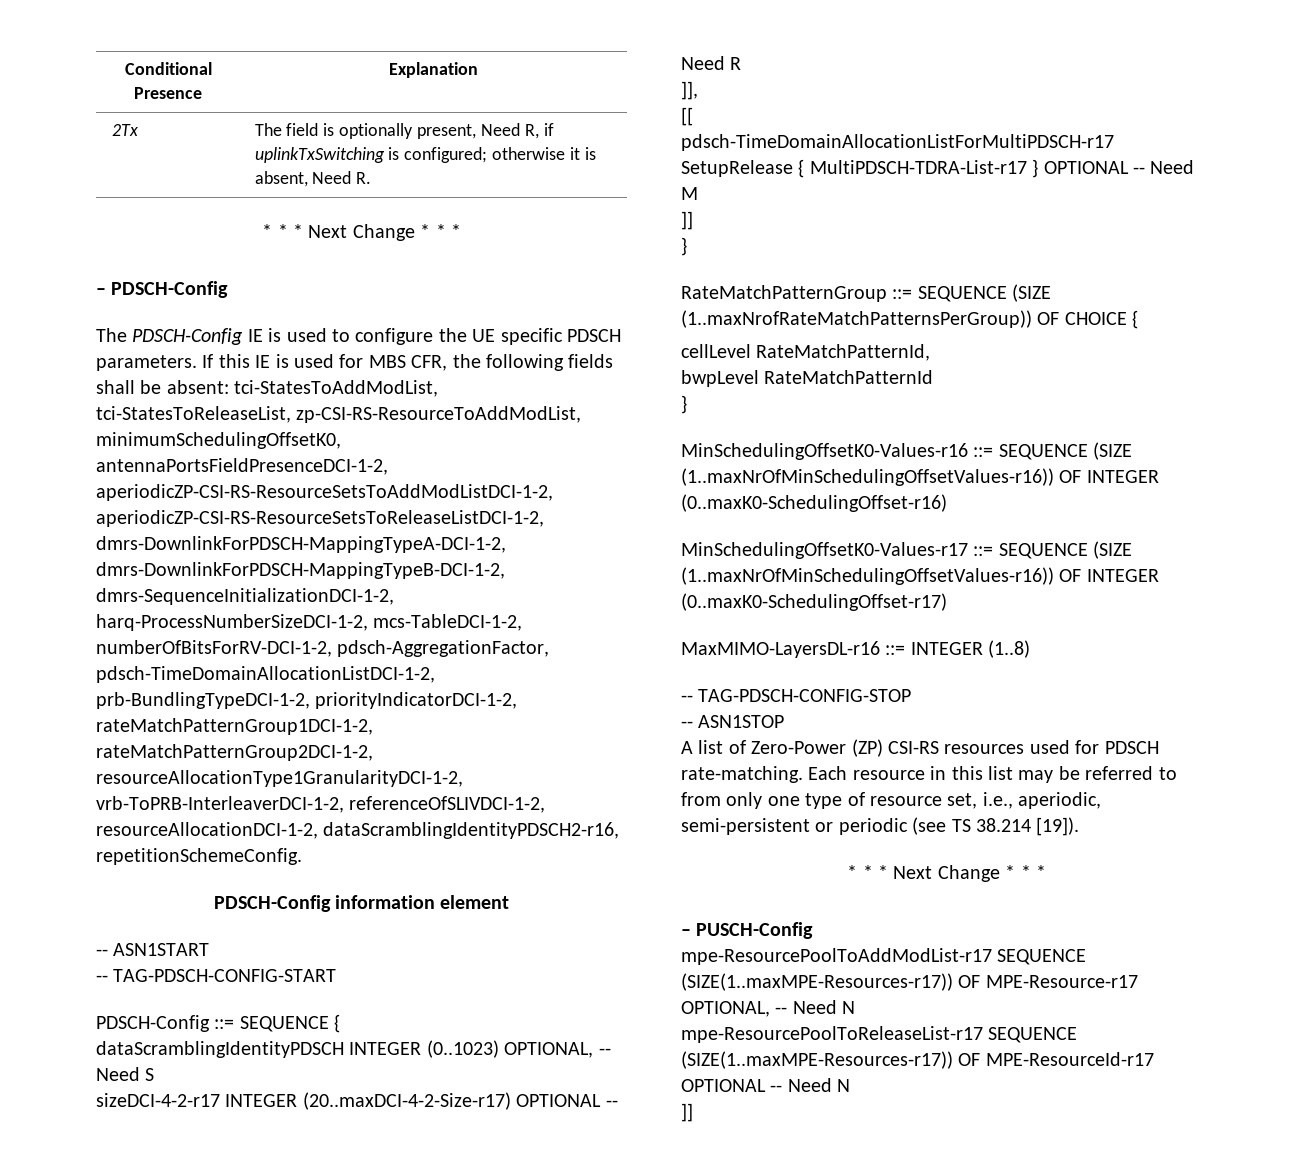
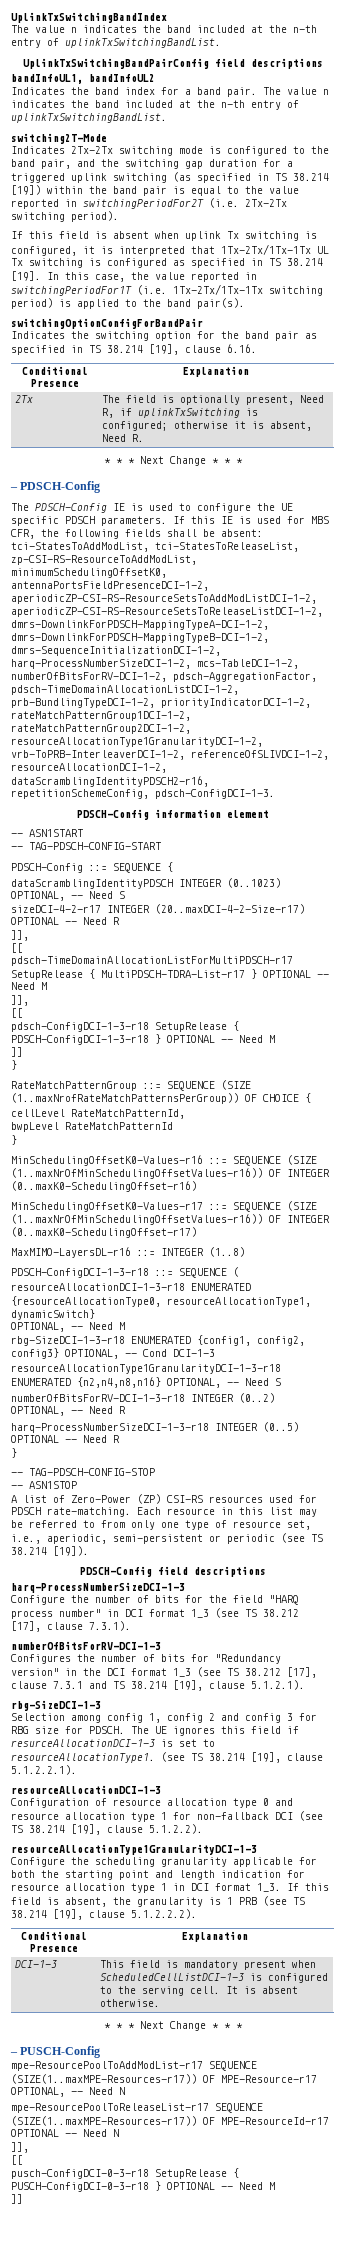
+ UplinkTxSwitchingBandIndex
+ The value n indicates the band included at the n-th entry of uplinkTxSwitchingBandList.
+ UplinkTxSwitchingBandPairConfig field descriptions
+ bandInfoUL1, bandInfoUL2
+ Indicates the band index for a band pair. The value n indicates the band included at the n-th entry of uplinkTxSwitchingBandList.
+ switching2T-Mode
+ Indicates 2Tx-2Tx switching mode is configured to the band pair, and the switching gap duration for a triggered uplink switching (as specified in TS 38.214 [19]) within the band pair is equal to the value reported in switchingPeriodFor2T (i.e. 2Tx-2Tx switching period).
+ If this field is absent when uplink Tx switching is configured, it is interpreted that 1Tx-2Tx/1Tx-1Tx UL Tx switching is configured as specified in TS 38.214 [19]. In this case, the value reported in switchingPeriodFor1T (i.e. 1Tx-2Tx/1Tx-1Tx switching period) is applied to the band pair(s).
+ switchingOptionConfigForBandPair
+ Indicates the switching option for the band pair as specified in TS 38.214 [19], clause 6.16.
- If this IE is used for MBS CFR, the following fields shall be absent: tci-StatesToAddModList, tci-StatesToReleaseList, zp-CSI-RS-ResourceToAddModList, minimumSchedulingOffsetK0, antennaPortsFieldPresenceDCI-1-2, aperiodicZP-CSI-RS-ResourceSetsToAddModListDCI-1-2, aperiodicZP-CSI-RS-ResourceSetsToReleaseListDCI-1-2, dmrs-DownlinkForPDSCH-MappingTypeA-DCI-1-2, dmrs-DownlinkForPDSCH-MappingTypeB-DCI-1-2, dmrs-SequenceInitializationDCI-1-2, harq-ProcessNumberSizeDCI-1-2, mcs-TableDCI-1-2, numberOfBitsForRV-DCI-1-2, pdsch-AggregationFactor, pdsch-TimeDomainAllocationListDCI-1-2, prb-BundlingTypeDCI-1-2, priorityIndicatorDCI-1-2, rateMatchPatternGroup1DCI-1-2, rateMatchPatternGroup2DCI-1-2, resourceAllocationType1GranularityDCI-1-2, vrb-ToPRB-InterleaverDCI-1-2, referenceOfSLIVDCI-1-2, resourceAllocationDCI-1-2, dataScramblingIdentityPDSCH2-r16, repetitionSchemeConfig.
+ If this IE is used for MBS CFR, the following fields shall be absent: tci-StatesToAddModList, tci-StatesToReleaseList, zp-CSI-RS-ResourceToAddModList, minimumSchedulingOffsetK0, antennaPortsFieldPresenceDCI-1-2, aperiodicZP-CSI-RS-ResourceSetsToAddModListDCI-1-2, aperiodicZP-CSI-RS-ResourceSetsToReleaseListDCI-1-2, dmrs-DownlinkForPDSCH-MappingTypeA-DCI-1-2, dmrs-DownlinkForPDSCH-MappingTypeB-DCI-1-2, dmrs-SequenceInitializationDCI-1-2, harq-ProcessNumberSizeDCI-1-2, mcs-TableDCI-1-2, numberOfBitsForRV-DCI-1-2, pdsch-AggregationFactor, pdsch-TimeDomainAllocationListDCI-1-2, prb-BundlingTypeDCI-1-2, priorityIndicatorDCI-1-2, rateMatchPatternGroup1DCI-1-2, rateMatchPatternGroup2DCI-1-2, resourceAllocationType1GranularityDCI-1-2, vrb-ToPRB-InterleaverDCI-1-2, referenceOfSLIVDCI-1-2, resourceAllocationDCI-1-2, dataScramblingIdentityPDSCH2-r16, repetitionSchemeConfig, pdsch-ConfigDCI-1-3.
  pdsch-TimeDomainAllocationListForMultiPDSCH-r17 SetupRelease { MultiPDSCH-TDRA-List-r17 } OPTIONAL -- Need M
+ ]],
+ [[
+ pdsch-ConfigDCI-1-3-r18 SetupRelease { PDSCH-ConfigDCI-1-3-r18 } OPTIONAL -- Need M
+ PDSCH-ConfigDCI-1-3-r18 ::= SEQUENCE (
+ resourceAllocationDCI-1-3-r18 ENUMERATED {resourceAllocationType0, resourceAllocationType1, dynamicSwitch}
+ OPTIONAL, -- Need M
+ rbg-SizeDCI-1-3-r18 ENUMERATED {config1, config2, config3} OPTIONAL, -- Cond DCI-1-3
+ resourceAllocationType1GranularityDCI-1-3-r18 ENUMERATED {n2,n4,n8,n16} OPTIONAL, -- Need S
+ numberOfBitsForRV-DCI-1-3-r18 INTEGER (0..2) OPTIONAL, -- Need R
+ harq-ProcessNumberSizeDCI-1-3-r18 INTEGER (0..5) OPTIONAL -- Need R
+ }
+ PDSCH-Config field descriptions
+ harq-ProcessNumberSizeDCI-1-3
+ Configure the number of bits for the field "HARQ process number" in DCI format 1_3 (see TS 38.212 [17], clause 7.3.1).
+ numberOfBitsForRV-DCI-1-3
+ Configures the number of bits for "Redundancy version" in the DCI format 1_3 (see TS 38.212 [17], clause 7.3.1 and TS 38.214 [19], clause 5.1.2.1).
+ rbg-SizeDCI-1-3
+ Selection among config 1, config 2 and config 3 for RBG size for PDSCH. The UE ignores this field if resurceAllocationDCI-1-3 is set to resourceAllocationType1. (see TS 38.214 [19], clause 5.1.2.2.1).
+ resourceAllocationDCI-1-3
+ Configuration of resource allocation type 0 and resource allocation type 1 for non-fallback DCI (see TS 38.214 [19], clause 5.1.2.2).
+ resourceAllocationType1GranularityDCI-1-3
+ Configure the scheduling granularity applicable for both the starting point and length indication for resource allocation type 1 in DCI format 1_3. If this field is absent, the granularity is 1 PRB (see TS 38.214 [19], clause 5.1.2.2.2).
+ Conditional Presence | Explanation
+ DCI-1-3 | This field is mandatory present when ScheduledCellListDCI-1-3 is configured to the serving cell. It is absent otherwise.
  mpe-ResourcePoolToReleaseList-r17 SEQUENCE (SIZE(1..maxMPE-Resources-r17)) OF MPE-ResourceId-r17 OPTIONAL -- Need N
+ ]],
+ [[
+ pusch-ConfigDCI-0-3-r18 SetupRelease { PUSCH-ConfigDCI-0-3-r18 } OPTIONAL -- Need M

